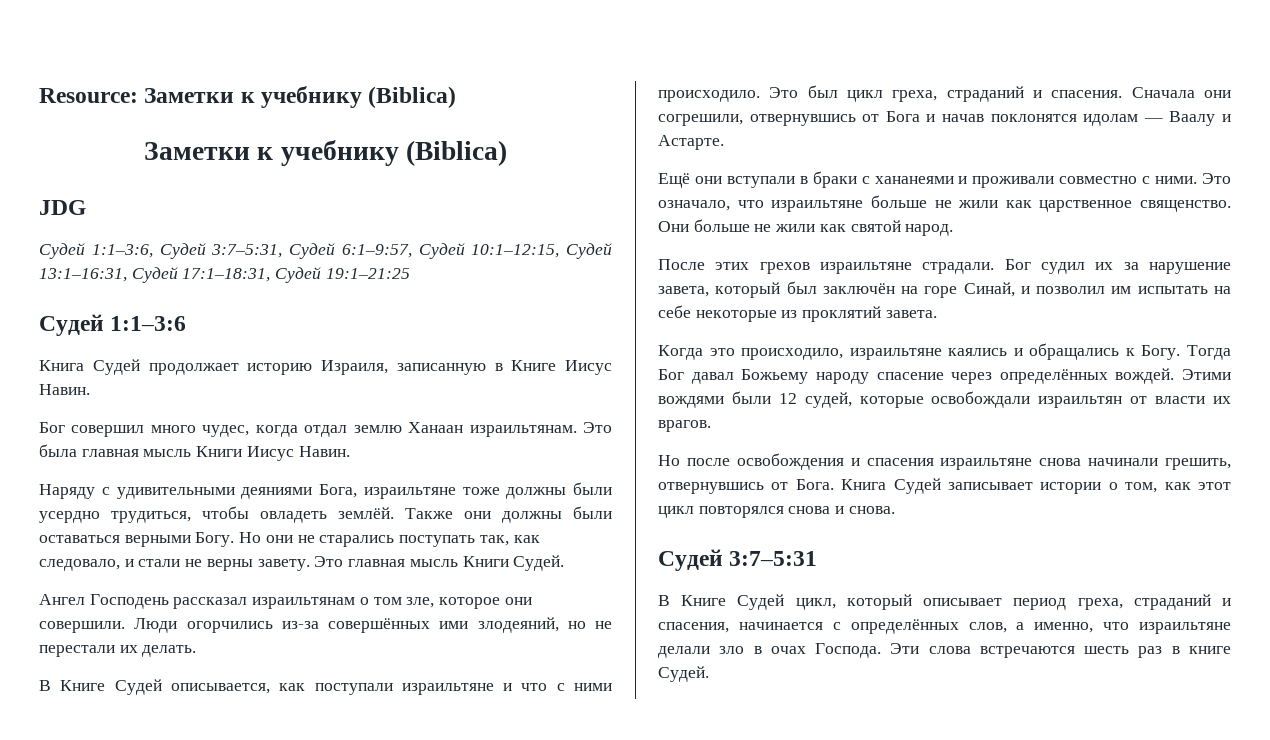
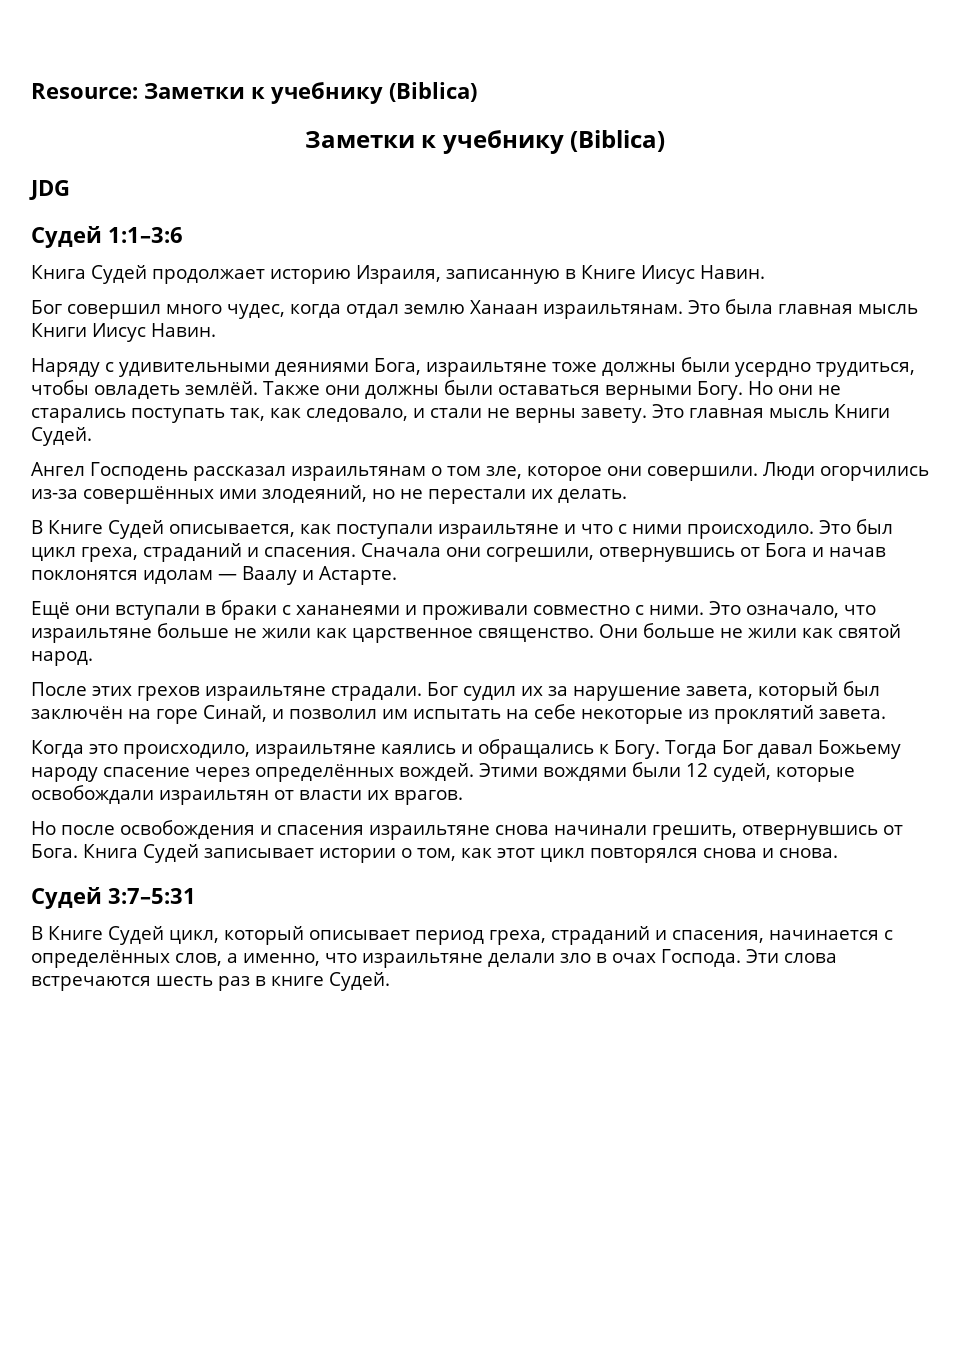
- Судей 1:1–3:6, Судей 3:7–5:31, Судей 6:1–9:57, Судей 10:1–12:15, Судей 13:1–16:31, Судей 17:1–18:31, Судей 19:1–21:25

